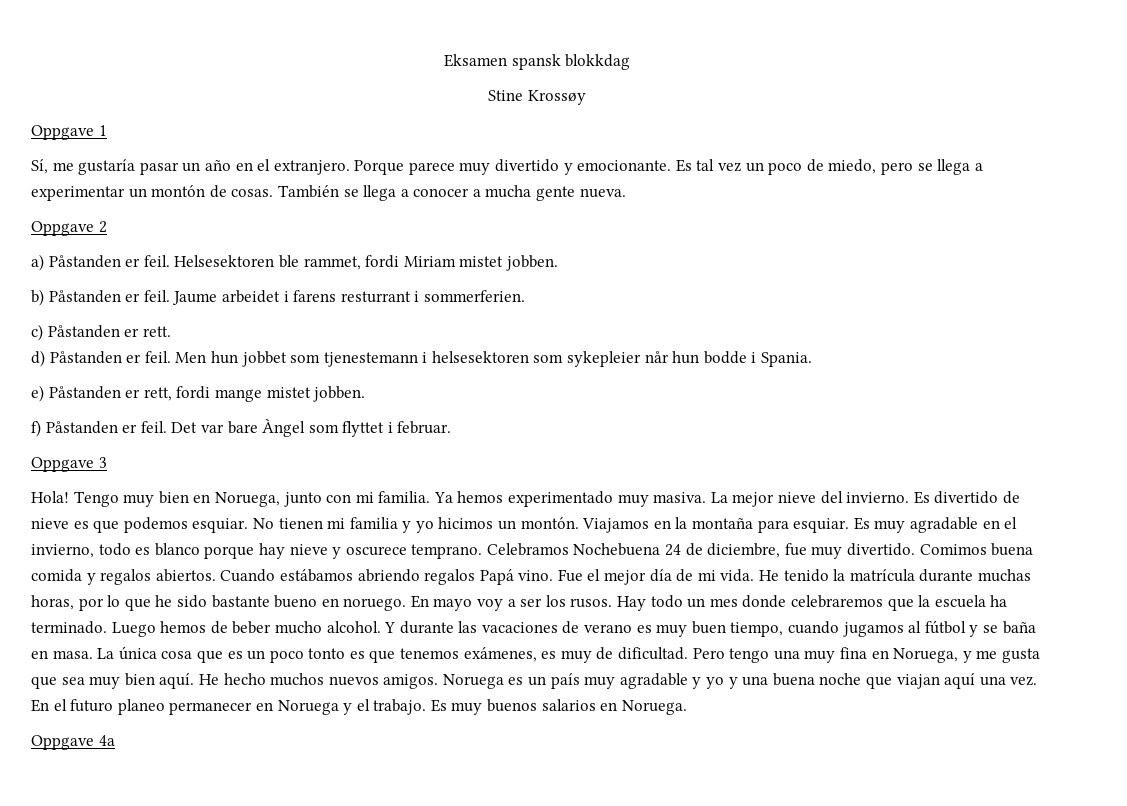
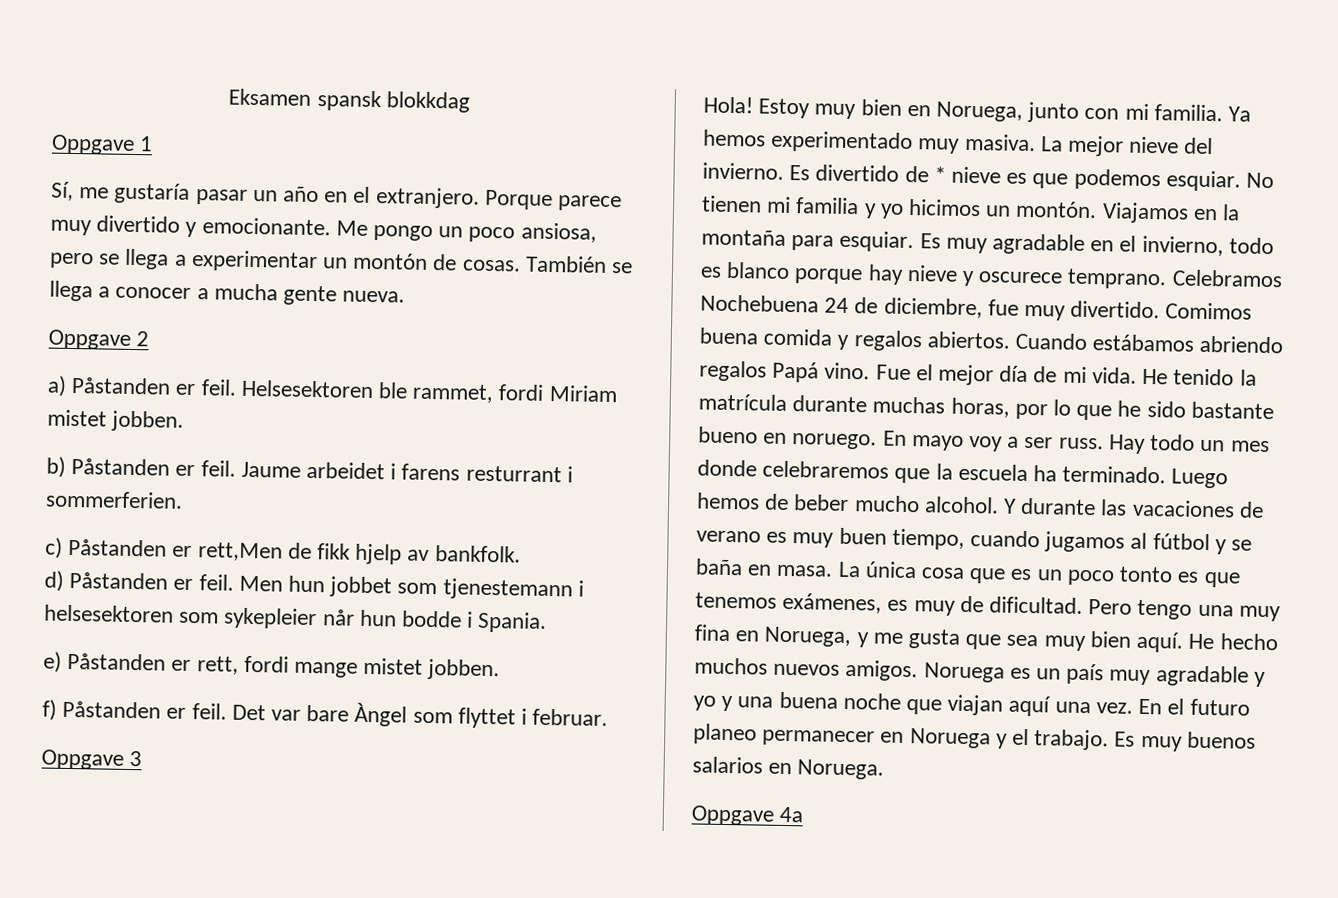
- Stine Krossøy
- Es tal vez un poco de miedo, pero se llega a experimentar un montón de cosas.
+ Me pongo un poco ansiosa, pero se llega a experimentar un montón de cosas.
- c) Påstanden er rett.
+ c) Påstanden er rett,Men de fikk hjelp av bankfolk.
- Tengo muy bien en Noruega, junto con mi familia.
+ Estoy muy bien en Noruega, junto con mi familia.
- Es divertido de nieve es que podemos esquiar.
+ Es divertido de * nieve es que podemos esquiar.
- En mayo voy a ser los rusos.
+ En mayo voy a ser russ.

